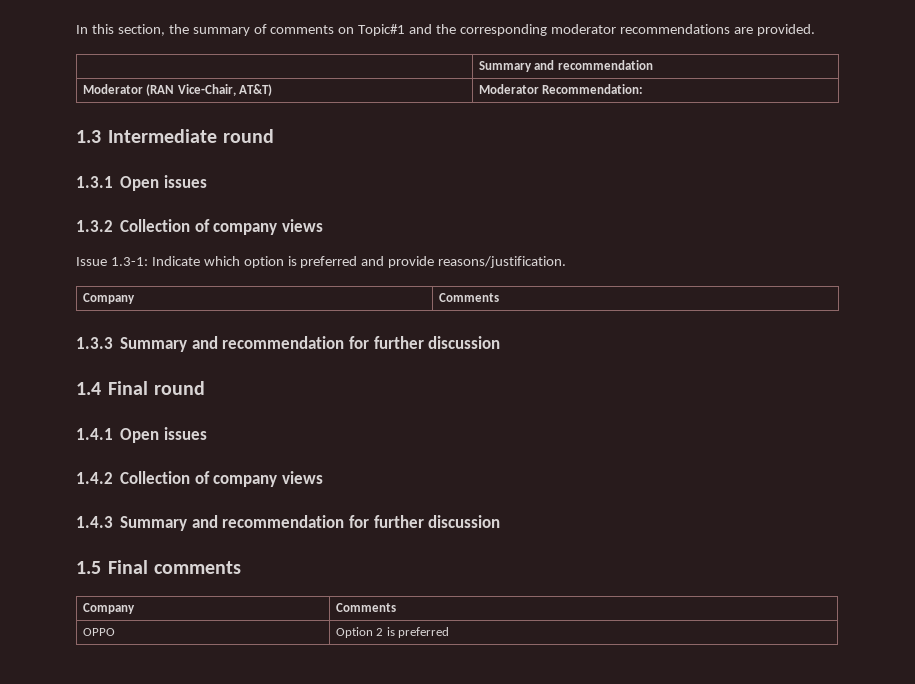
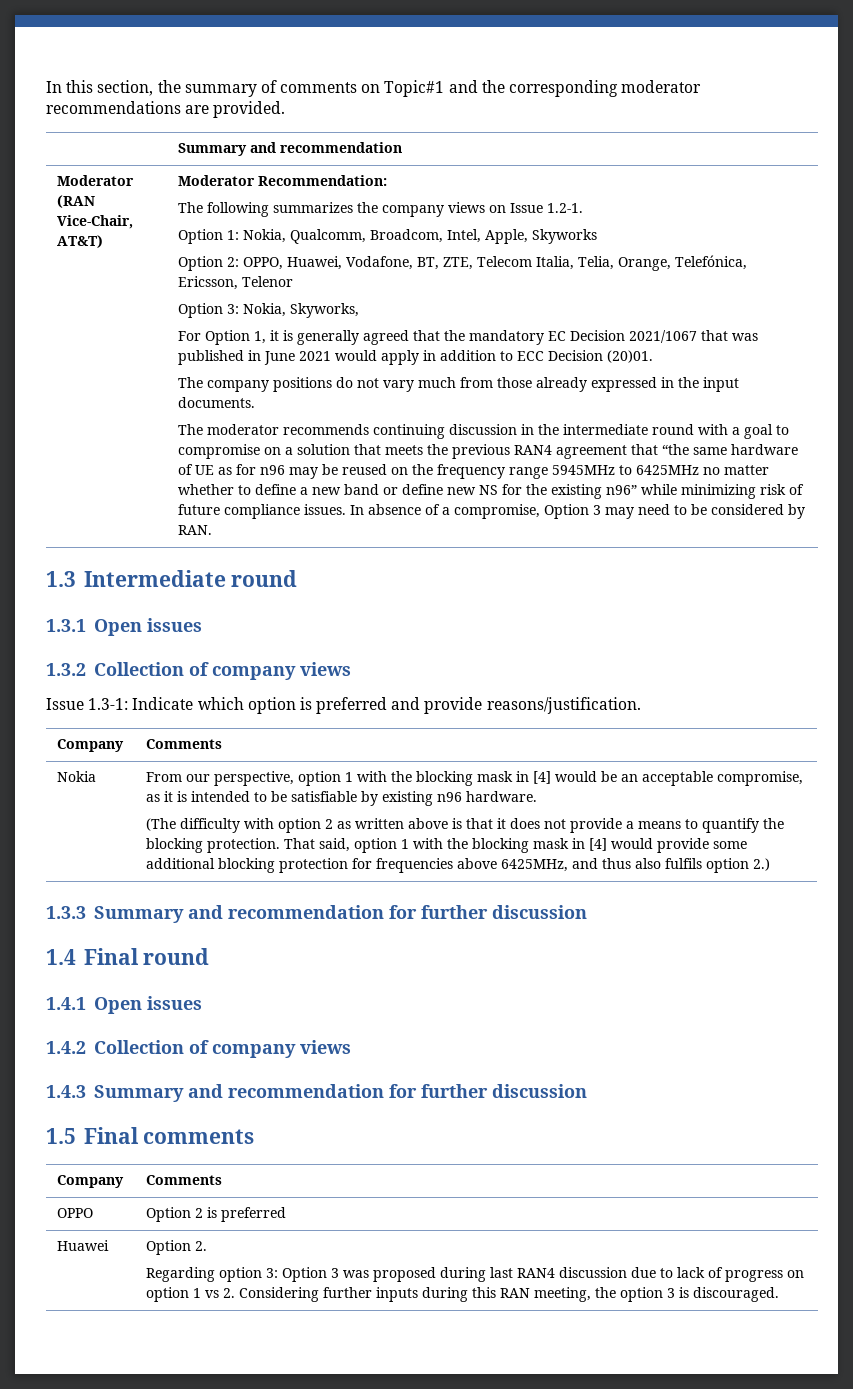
+ The following summarizes the company views on Issue 1.2-1.
+ Option 1: Nokia, Qualcomm, Broadcom, Intel, Apple, Skyworks
+ Option 2: OPPO, Huawei, Vodafone, BT, ZTE, Telecom Italia, Telia, Orange, Telefónica, Ericsson, Telenor
+ Option 3: Nokia, Skyworks,
+ For Option 1, it is generally agreed that the mandatory EC Decision 2021/1067 that was published in June 2021 would apply in addition to ECC Decision (20)01.
+ The company positions do not vary much from those already expressed in the input documents.
+ The moderator recommends continuing discussion in the intermediate round with a goal to compromise on a solution that meets the previous RAN4 agreement that “the same hardware of UE as for n96 may be reused on the frequency range 5945MHz to 6425MHz no matter whether to define a new band or define new NS for the existing n96” while minimizing risk of future compliance issues. In absence of a compromise, Option 3 may need to be considered by RAN.
+ Nokia | From our perspective, option 1 with the blocking mask in [4] would be an acceptable compromise, as it is intended to be satisfiable by existing n96 hardware.
+ (The difficulty with option 2 as written above is that it does not provide a means to quantify the blocking protection. That said, option 1 with the blocking mask in [4] would provide some additional blocking protection for frequencies above 6425MHz, and thus also fulfils option 2.)
+ Huawei | Option 2.
+ Regarding option 3: Option 3 was proposed during last RAN4 discussion due to lack of progress on option 1 vs 2. Considering further inputs during this RAN meeting, the option 3 is discouraged.

